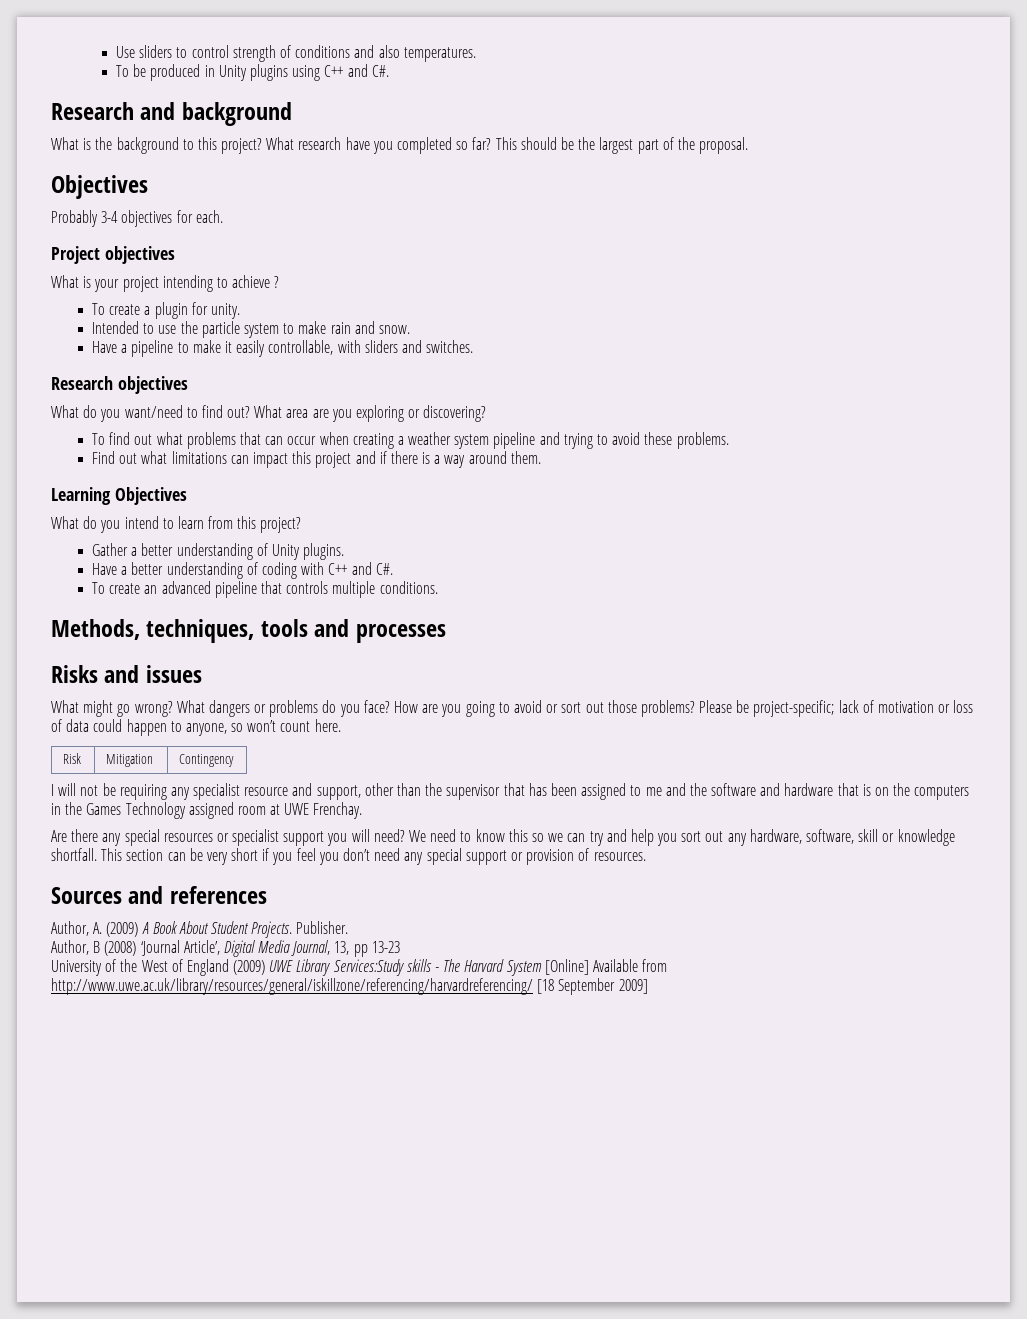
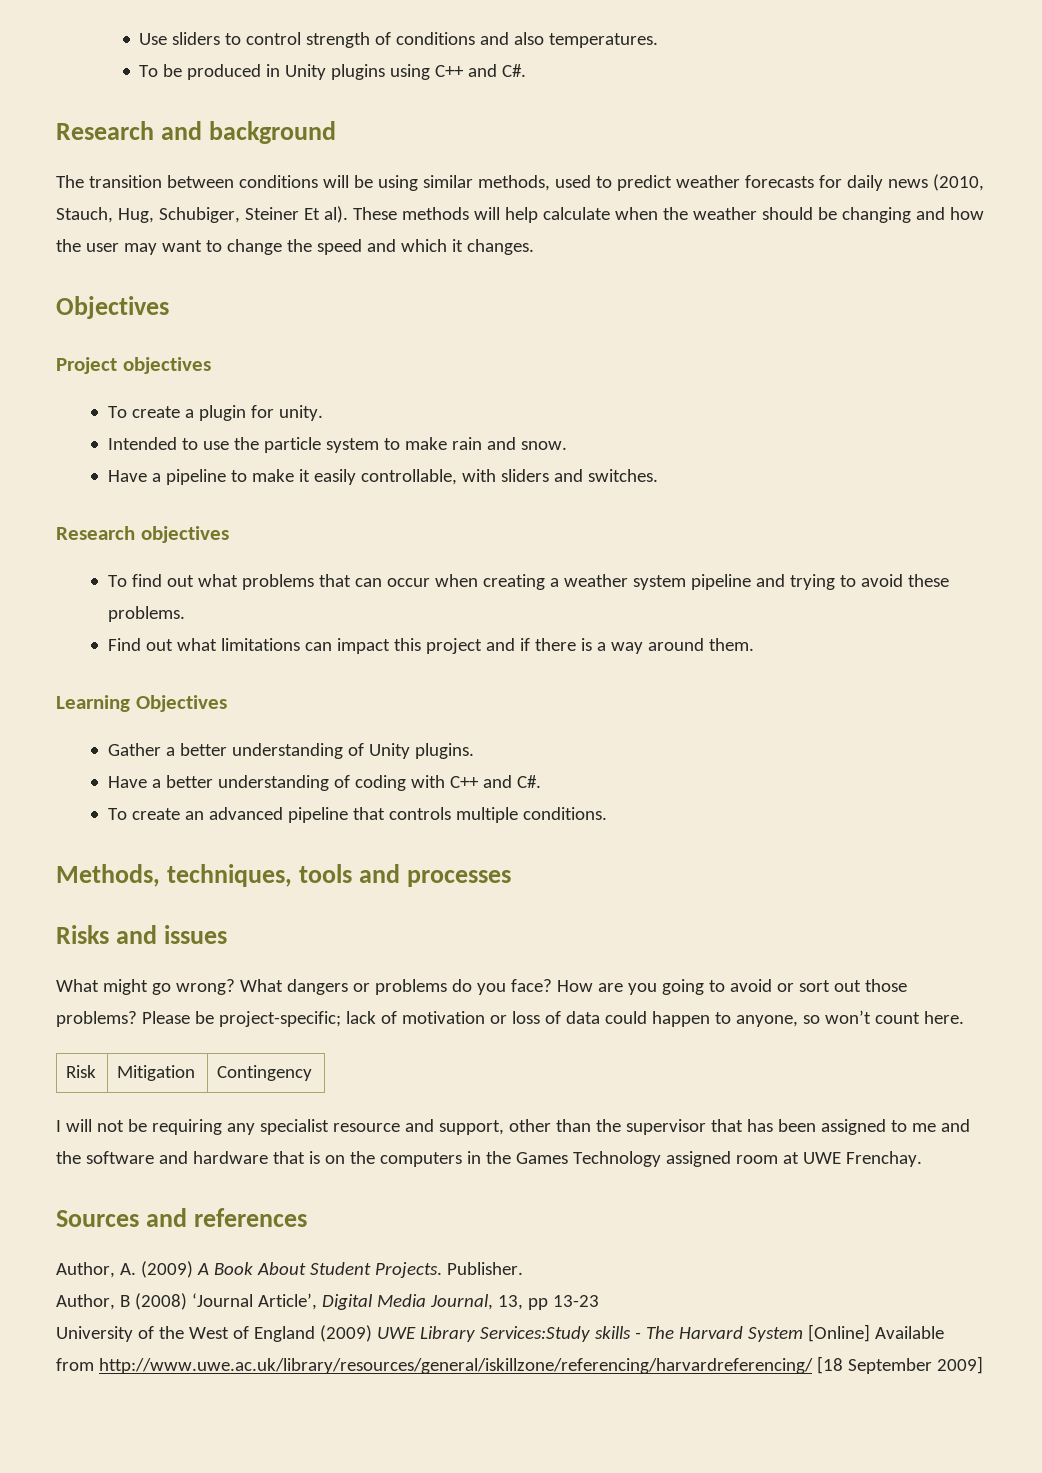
- What is the background to this project? What research have you completed so far? This should be the largest part of the proposal.
+ The transition between conditions will be using similar methods, used to predict weather forecasts for daily news (2010, Stauch, Hug, Schubiger, Steiner Et al). These methods will help calculate when the weather should be changing and how the user may want to change the speed and which it changes.
  Objectives
- Probably 3-4 objectives for each.
  Project objectives
- What is your project intending to achieve ?
- What do you want/need to find out? What area are you exploring or discovering?
- What do you intend to learn from this project?
- Are there any special resources or specialist support you will need? We need to know this so we can try and help you sort out any hardware, software, skill or knowledge shortfall. This section can be very short if you feel you don’t need any special support or provision of resources.

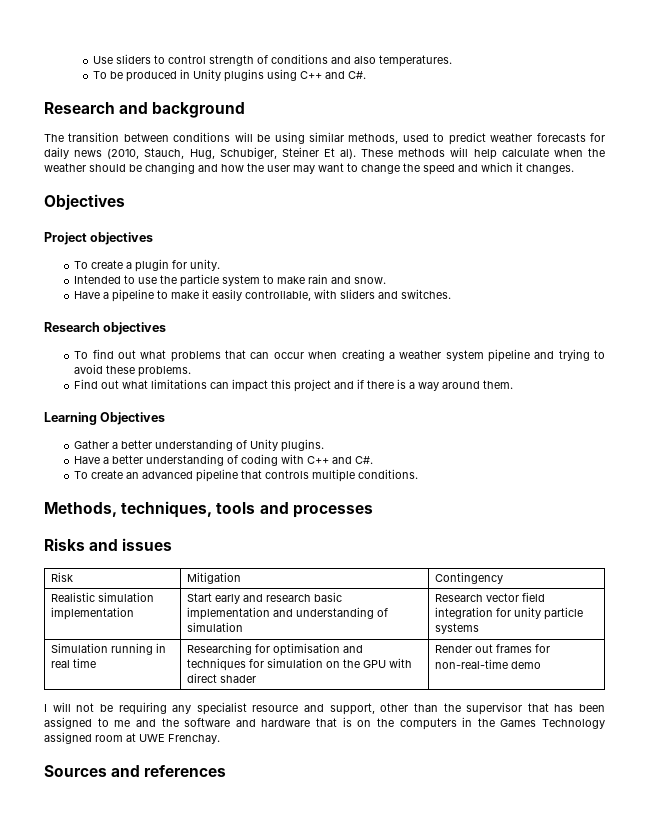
- What might go wrong? What dangers or problems do you face? How are you going to avoid or sort out those problems? Please be project-specific; lack of motivation or loss of data could happen to anyone, so won’t count here.
  Risk | Mitigation | Contingency
+ Realistic simulation implementation | Start early and research basic implementation and understanding of simulation | Research vector field integration for unity particle systems
+ Simulation running in real time | Researching for optimisation and techniques for simulation on the GPU with direct shader | Render out frames for non-real-time demo
- Author, A. (2009) A Book About Student Projects. Publisher.
- Author, B (2008) ‘Journal Article’, Digital Media Journal, 13, pp 13-23
- University of the West of England (2009) UWE Library Services:Study skills - The Harvard System [Online] Available from http://www.uwe.ac.uk/library/resources/general/iskillzone/referencing/harvardreferencing/ [18 September 2009]

